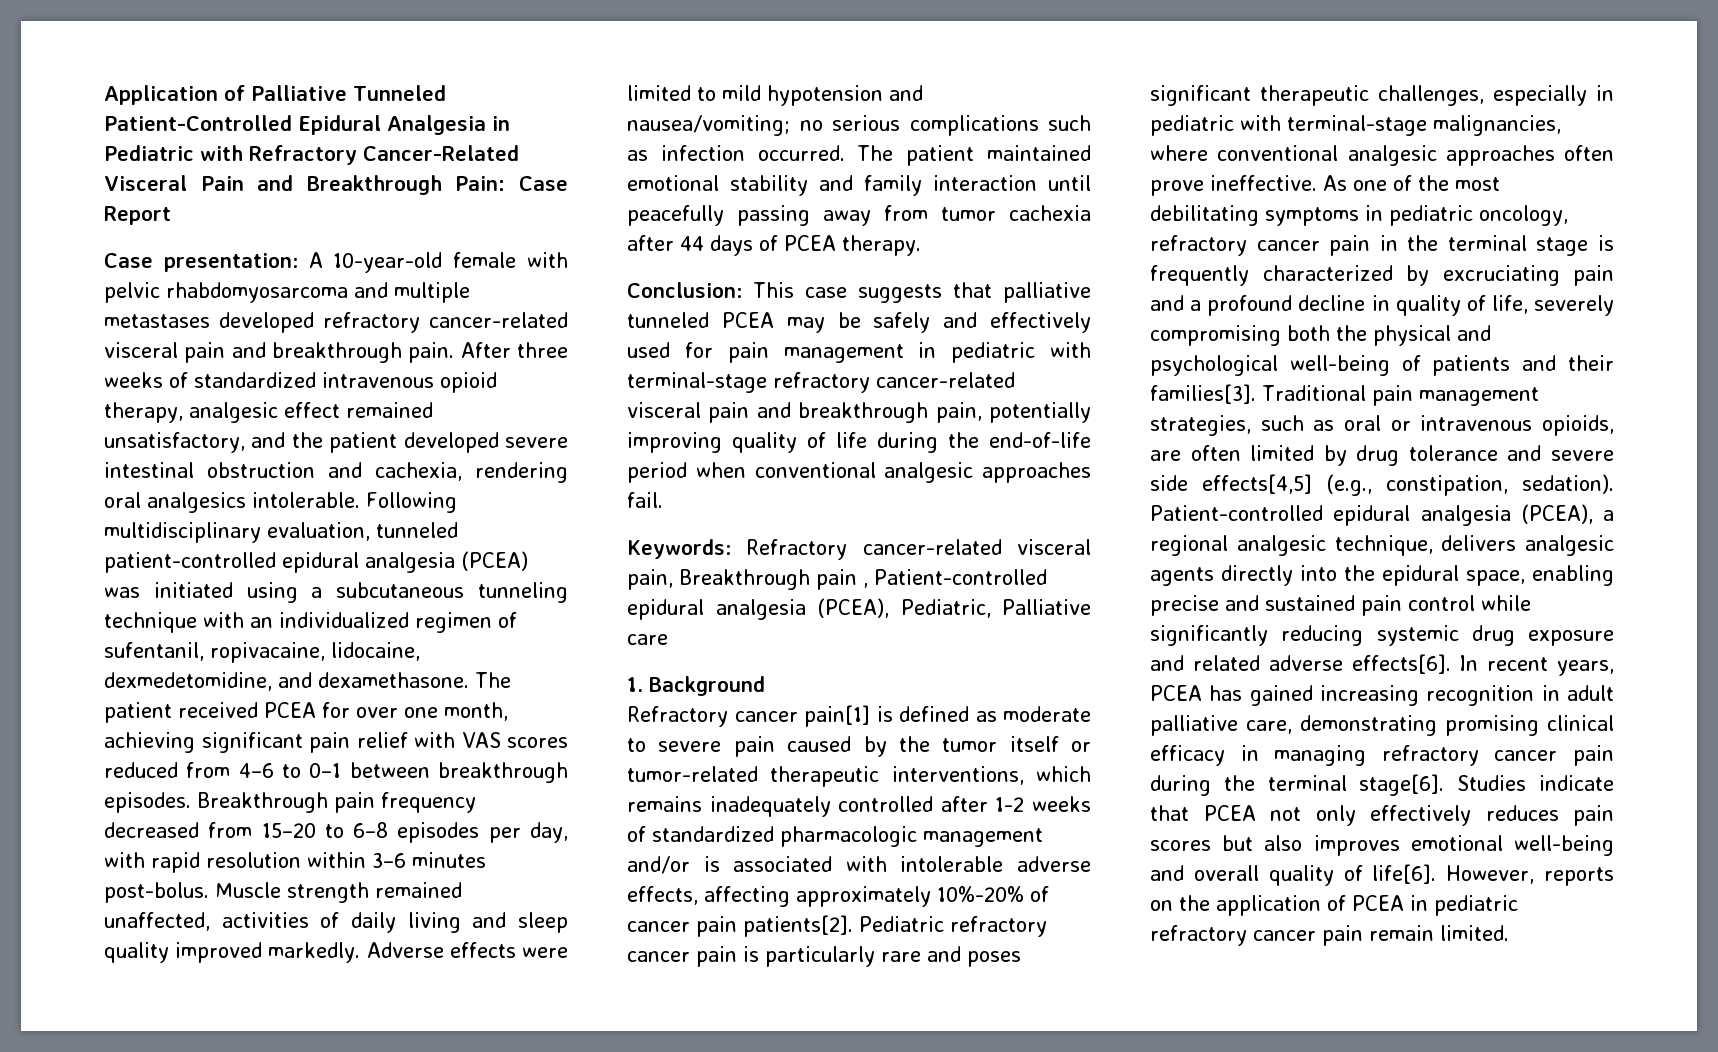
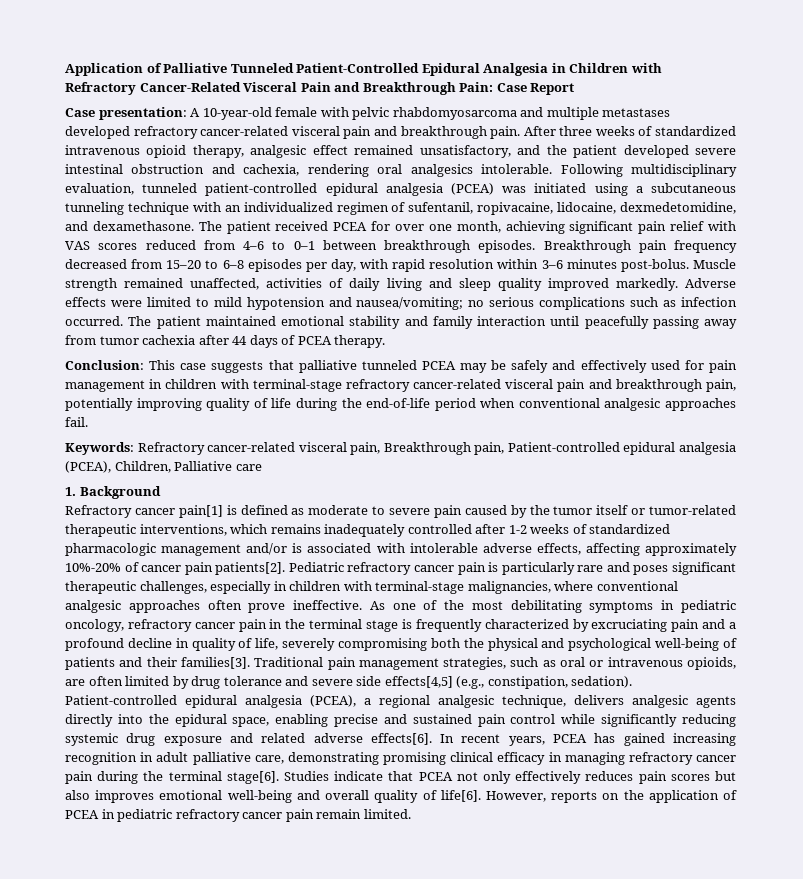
- Application of Palliative Tunneled Patient-Controlled Epidural Analgesia in Pediatric with Refractory Cancer-Related Visceral Pain and Breakthrough Pain: Case Report
+ Application of Palliative Tunneled Patient-Controlled Epidural Analgesia in Children with Refractory Cancer-Related Visceral Pain and Breakthrough Pain: Case Report
- Conclusion: This case suggests that palliative tunneled PCEA may be safely and effectively used for pain management in pediatric with terminal-stage refractory cancer-related visceral pain and breakthrough pain, potentially improving quality of life during the end-of-life period when conventional analgesic approaches fail.
+ Conclusion: This case suggests that palliative tunneled PCEA may be safely and effectively used for pain management in children with terminal-stage refractory cancer-related visceral pain and breakthrough pain, potentially improving quality of life during the end-of-life period when conventional analgesic approaches fail.
- Keywords: Refractory cancer-related visceral pain, Breakthrough pain , Patient-controlled epidural analgesia (PCEA), Pediatric, Palliative care
+ Keywords: Refractory cancer-related visceral pain, Breakthrough pain, Patient-controlled epidural analgesia (PCEA), Children, Palliative care
- Pediatric refractory cancer pain is particularly rare and poses significant therapeutic challenges, especially in pediatric with terminal-stage malignancies, where conventional analgesic approaches often prove ineffective.
+ Pediatric refractory cancer pain is particularly rare and poses significant therapeutic challenges, especially in children with terminal-stage malignancies, where conventional analgesic approaches often prove ineffective.

